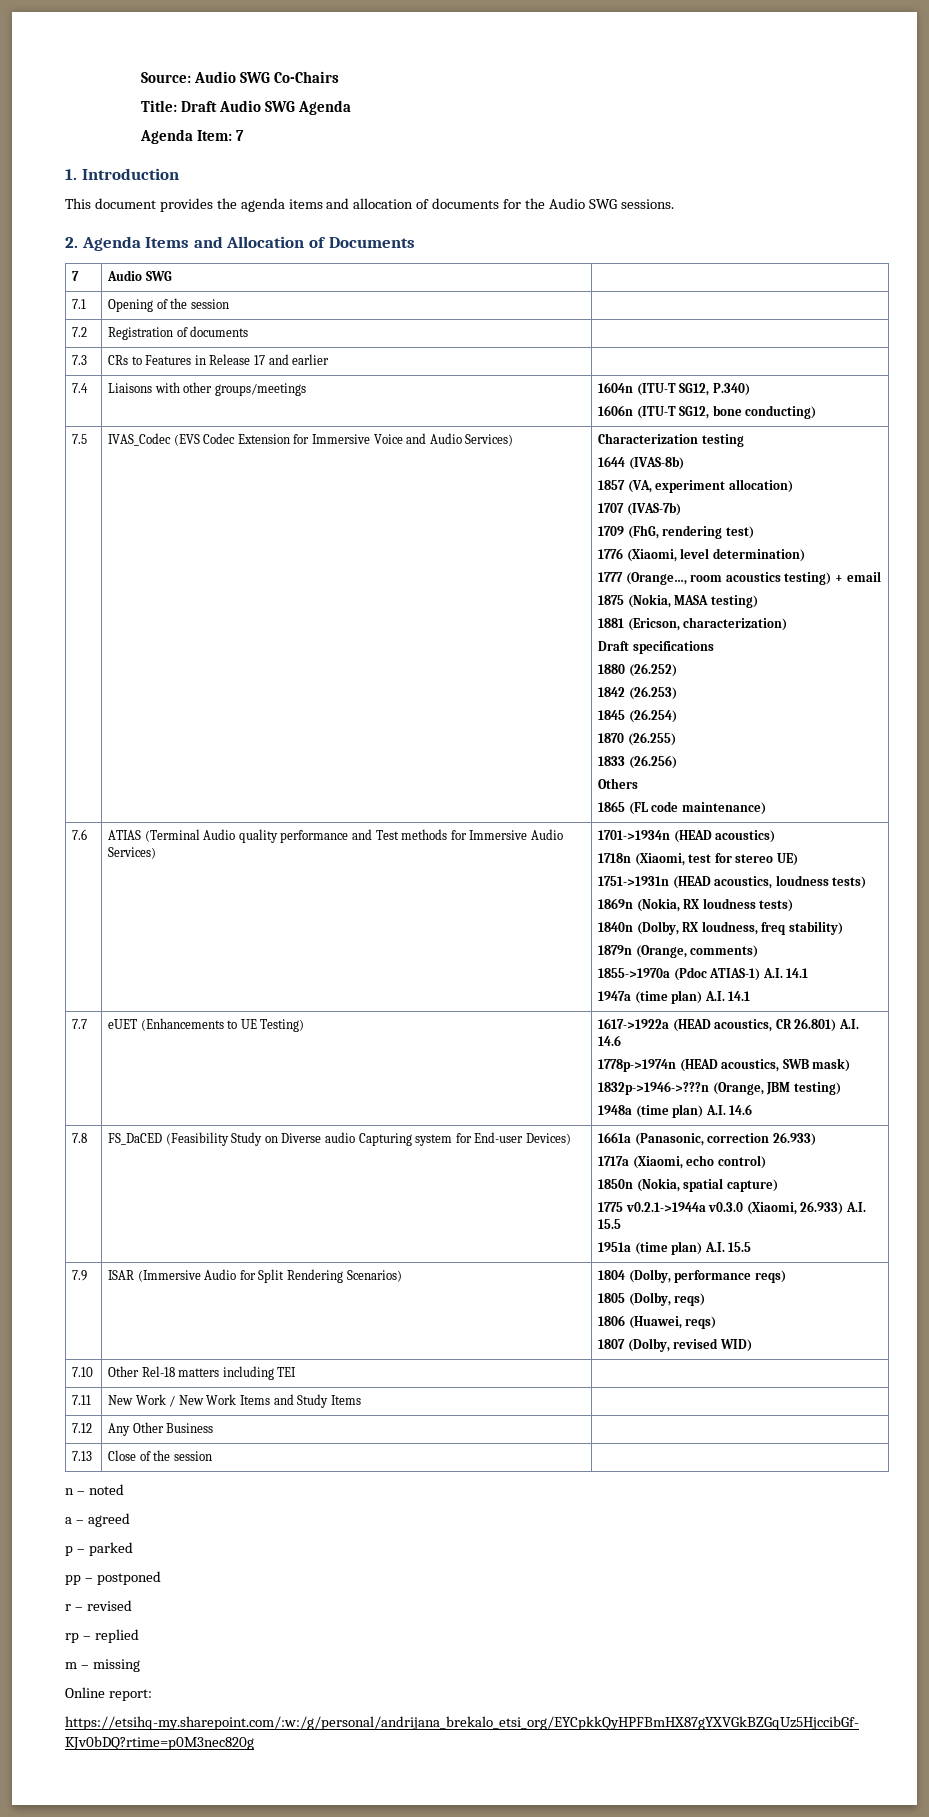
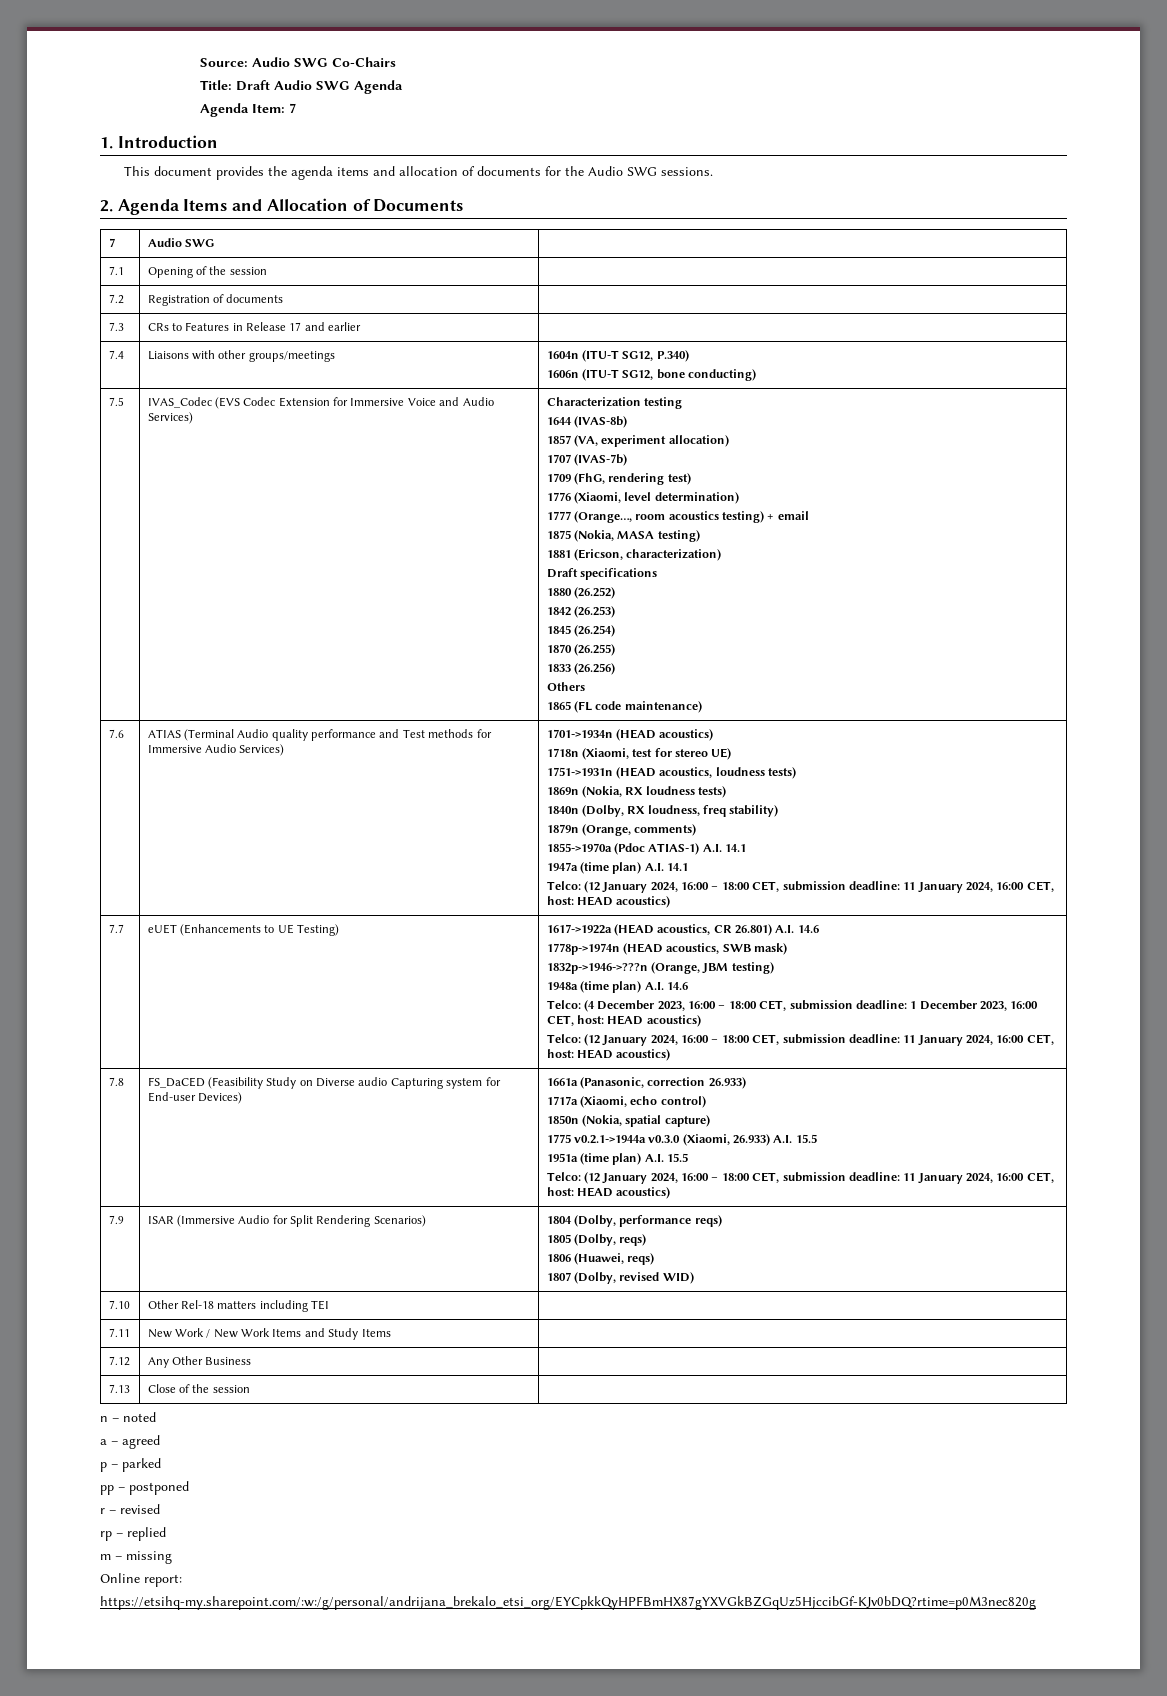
  1947a (time plan) A.I. 14.1
+ Telco: (12 January 2024, 16:00 – 18:00 CET, submission deadline: 11 January 2024, 16:00 CET, host: HEAD acoustics)
+ Telco: (4 December 2023, 16:00 – 18:00 CET, submission deadline: 1 December 2023, 16:00 CET, host: HEAD acoustics)
+ Telco: (12 January 2024, 16:00 – 18:00 CET, submission deadline: 11 January 2024, 16:00 CET, host: HEAD acoustics)
  1951a (time plan) A.I. 15.5
+ Telco: (12 January 2024, 16:00 – 18:00 CET, submission deadline: 11 January 2024, 16:00 CET, host: HEAD acoustics)

